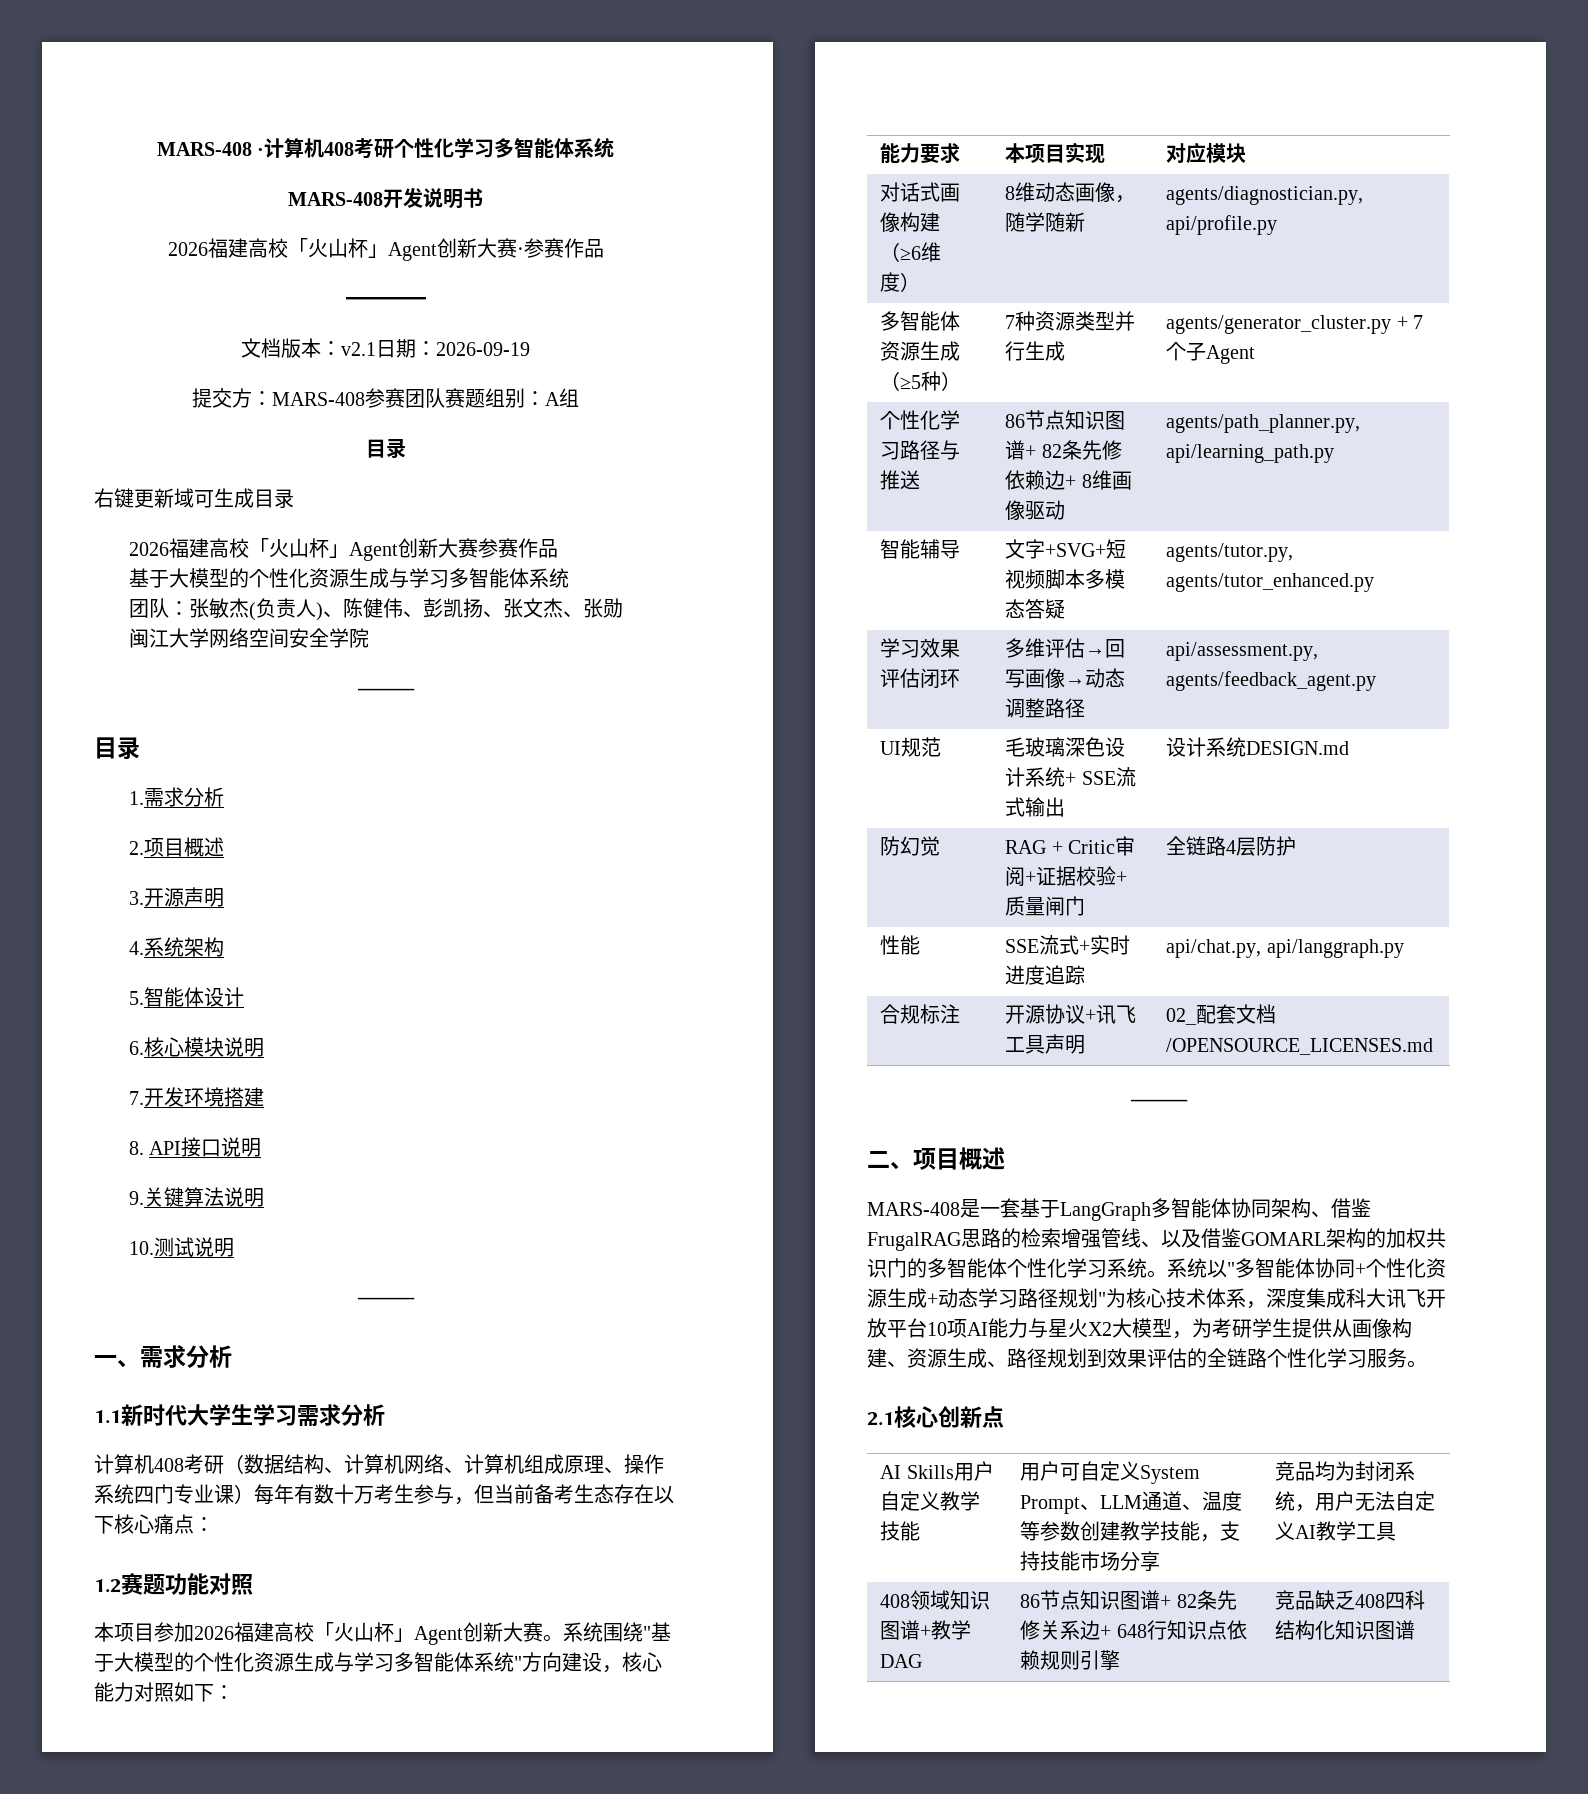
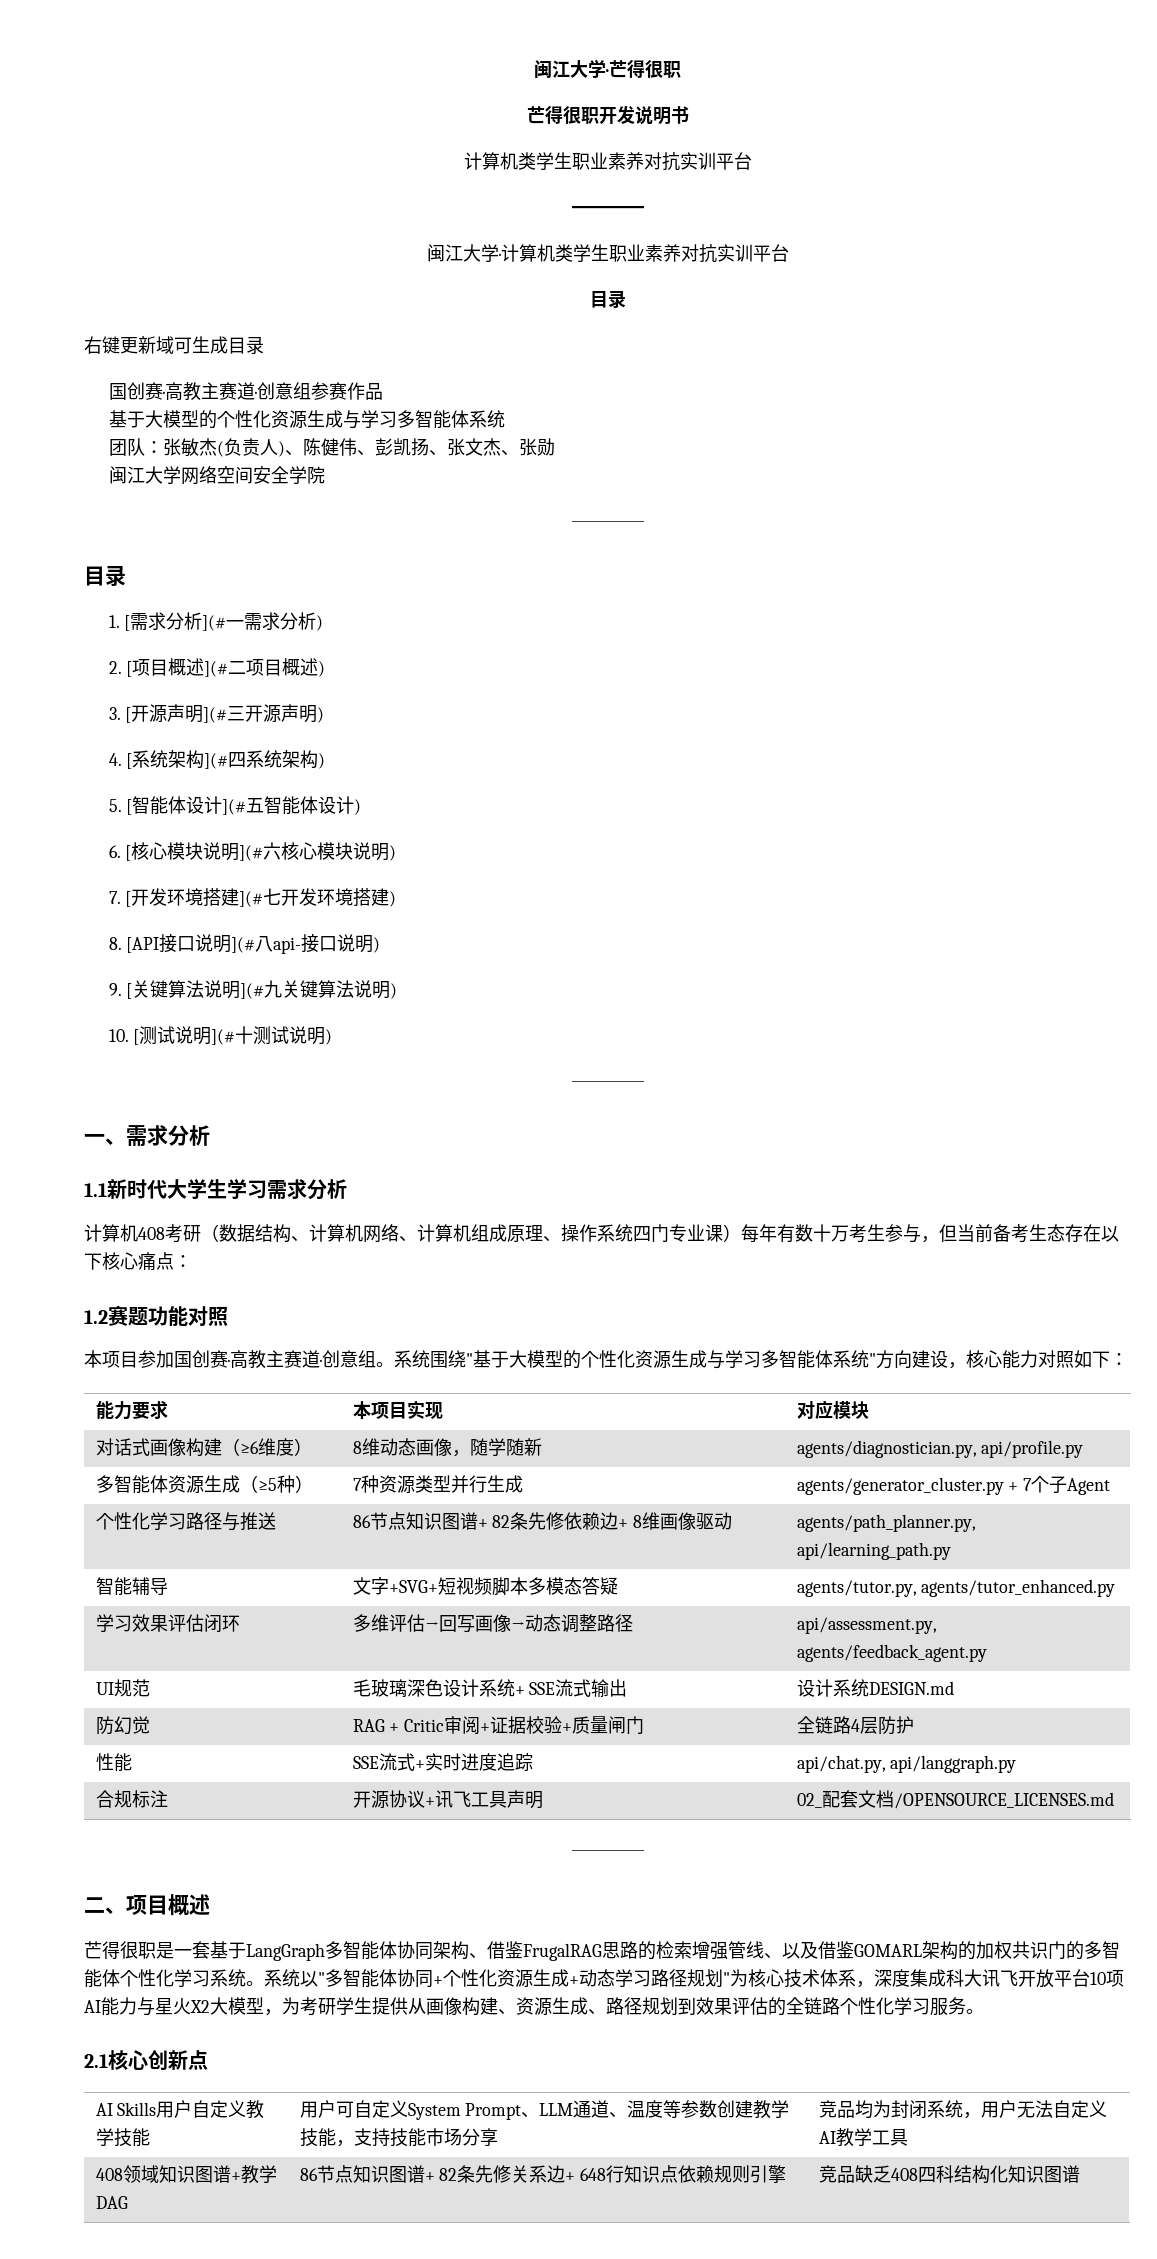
- MARS-408 ·计算机408考研个性化学习多智能体系统
- MARS-408开发说明书
- 2026福建高校「火山杯」Agent创新大赛·参赛作品
+ 闽江大学·芒得很职
+ 芒得很职开发说明书
+ 计算机类学生职业素养对抗实训平台
  ━━━━
- 文档版本：v2.1日期：2026-09-19
- 提交方：MARS-408参赛团队赛题组别：A组
+ 闽江大学·计算机类学生职业素养对抗实训平台
- 2026福建高校「火山杯」Agent创新大赛参赛作品
+ 国创赛·高教主赛道·创意组参赛作品
- 1.需求分析
+ 1. [需求分析](#一需求分析)
- 2.项目概述
+ 2. [项目概述](#二项目概述)
- 3.开源声明
+ 3. [开源声明](#三开源声明)
- 4.系统架构
+ 4. [系统架构](#四系统架构)
- 5.智能体设计
+ 5. [智能体设计](#五智能体设计)
- 6.核心模块说明
+ 6. [核心模块说明](#六核心模块说明)
- 7.开发环境搭建
+ 7. [开发环境搭建](#七开发环境搭建)
- 8. API接口说明
+ 8. [API接口说明](#八api-接口说明)
- 9.关键算法说明
+ 9. [关键算法说明](#九关键算法说明)
- 10.测试说明
+ 10. [测试说明](#十测试说明)
- 本项目参加2026福建高校「火山杯」Agent创新大赛。
+ 本项目参加国创赛·高教主赛道·创意组。
- MARS-408是一套基于LangGraph多智能体协同架构、借鉴FrugalRAG思路的检索增强管线、以及借鉴GOMARL架构的加权共识门的多智能体个性化学习系统。
+ 芒得很职是一套基于LangGraph多智能体协同架构、借鉴FrugalRAG思路的检索增强管线、以及借鉴GOMARL架构的加权共识门的多智能体个性化学习系统。

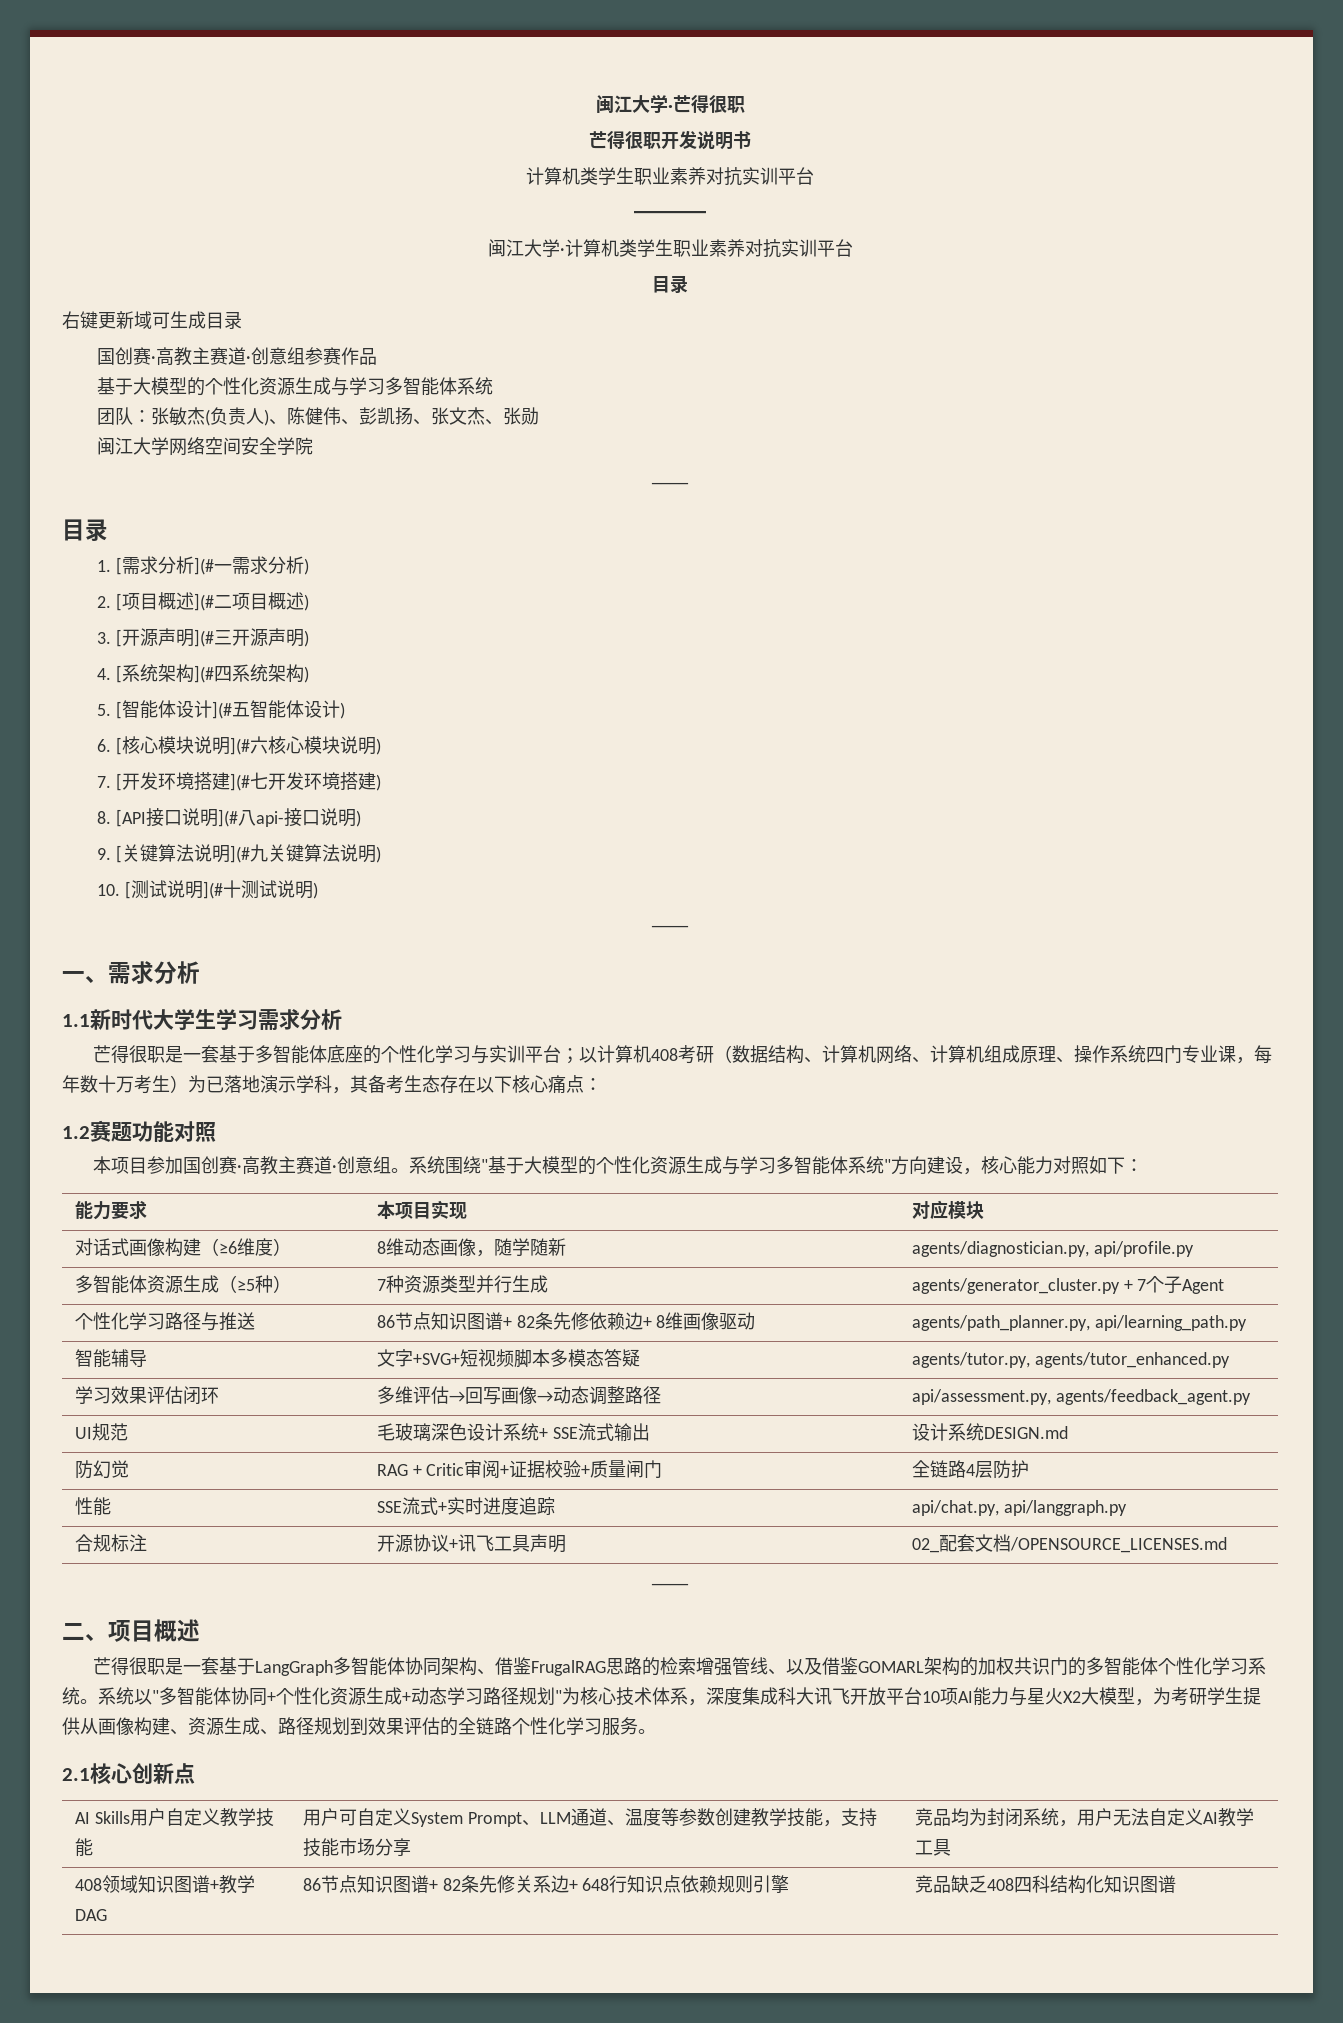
- 计算机408考研（数据结构、计算机网络、计算机组成原理、操作系统四门专业课）每年有数十万考生参与，但当前备考生态存在以下核心痛点：
+ 芒得很职是一套基于多智能体底座的个性化学习与实训平台；以计算机408考研（数据结构、计算机网络、计算机组成原理、操作系统四门专业课，每年数十万考生）为已落地演示学科，其备考生态存在以下核心痛点：

